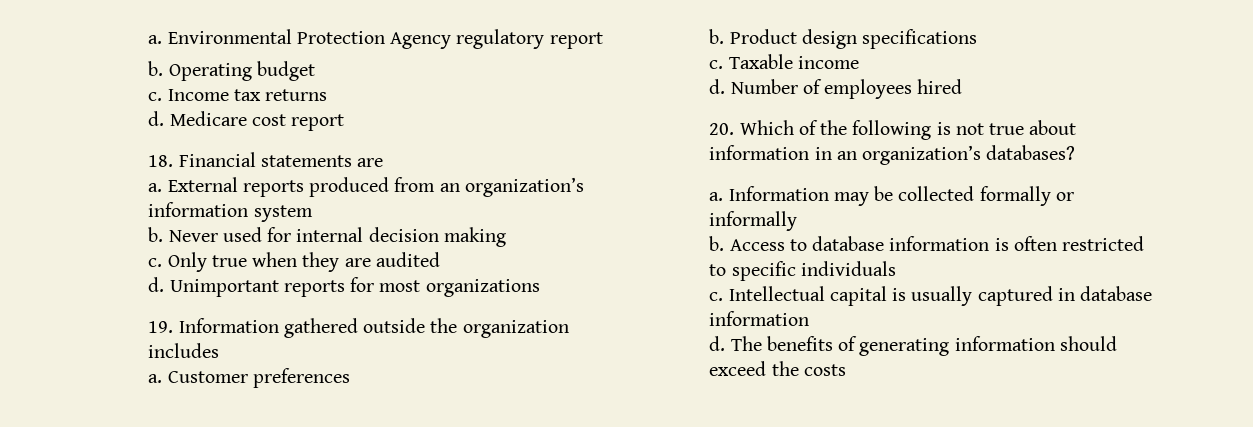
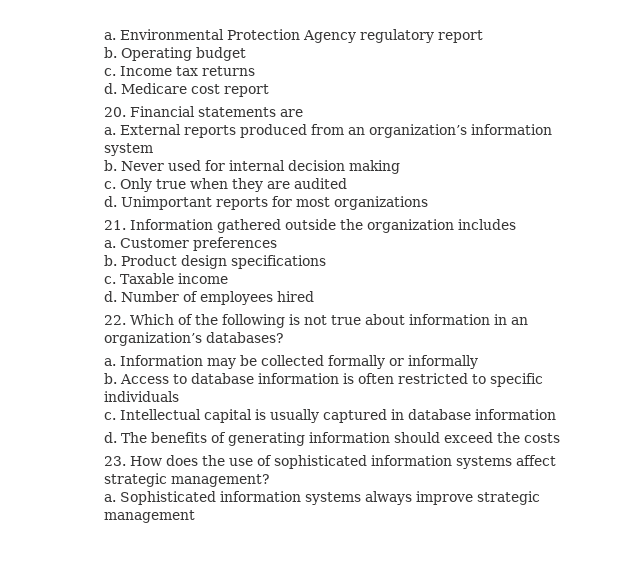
- 18. Financial statements are
+ 20. Financial statements are
- 19. Information gathered outside the organization includes
+ 21. Information gathered outside the organization includes
- 20. Which of the following is not true about information in an organization’s databases?
+ 22. Which of the following is not true about information in an organization’s databases?
+ 23. How does the use of sophisticated information systems affect strategic management?
+ a. Sophisticated information systems always improve strategic management

